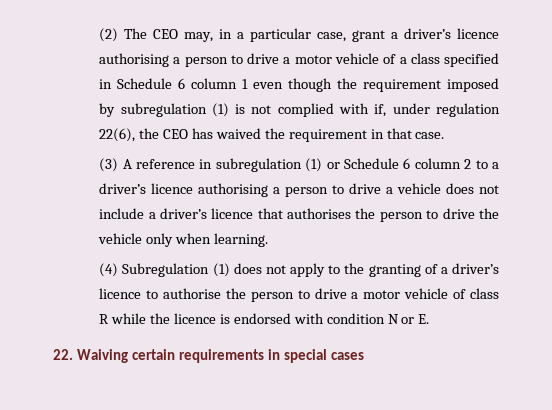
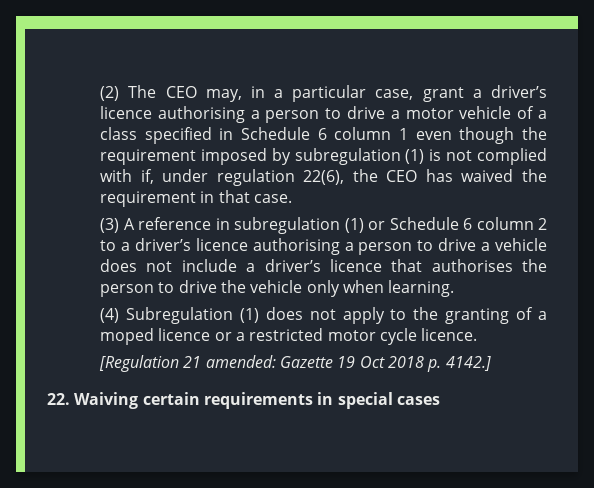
- (4) Subregulation (1) does not apply to the granting of a driver’s licence to authorise the person to drive a motor vehicle of class R while the licence is endorsed with condition N or E.
+ (4) Subregulation (1) does not apply to the granting of a moped licence or a restricted motor cycle licence.
+ [Regulation 21 amended: Gazette 19 Oct 2018 p. 4142.]

